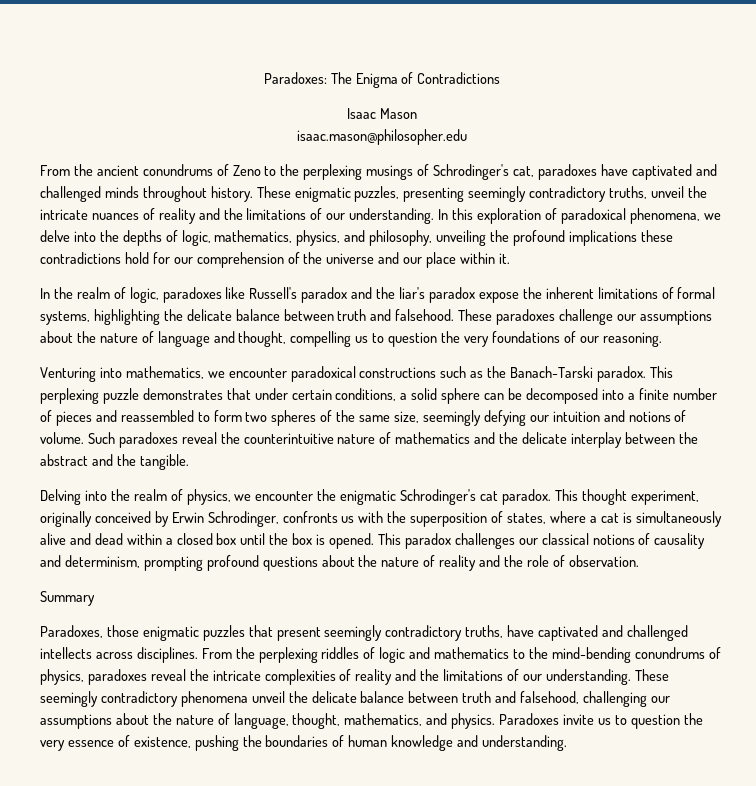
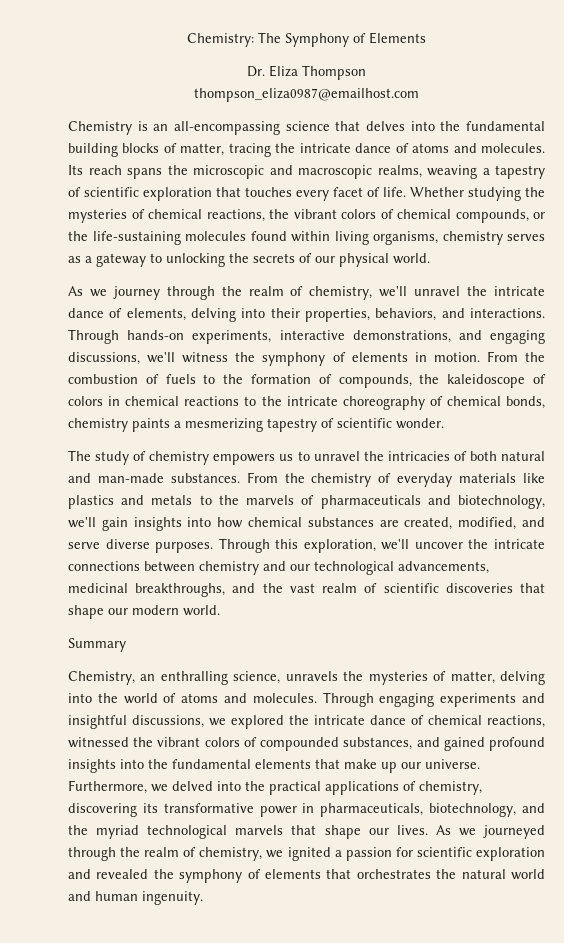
- Paradoxes: The Enigma of Contradictions
- Isaac Mason
- isaac.mason@philosopher.edu
- From the ancient conundrums of Zeno to the perplexing musings of Schrodinger's cat, paradoxes have captivated and challenged minds throughout history. These enigmatic puzzles, presenting seemingly contradictory truths, unveil the intricate nuances of reality and the limitations of our understanding. In this exploration of paradoxical phenomena, we delve into the depths of logic, mathematics, physics, and philosophy, unveiling the profound implications these contradictions hold for our comprehension of the universe and our place within it.
- In the realm of logic, paradoxes like Russell's paradox and the liar's paradox expose the inherent limitations of formal systems, highlighting the delicate balance between truth and falsehood. These paradoxes challenge our assumptions about the nature of language and thought, compelling us to question the very foundations of our reasoning.
- Venturing into mathematics, we encounter paradoxical constructions such as the Banach-Tarski paradox. This perplexing puzzle demonstrates that under certain conditions, a solid sphere can be decomposed into a finite number of pieces and reassembled to form two spheres of the same size, seemingly defying our intuition and notions of volume. Such paradoxes reveal the counterintuitive nature of mathematics and the delicate interplay between the abstract and the tangible.
- Delving into the realm of physics, we encounter the enigmatic Schrodinger's cat paradox. This thought experiment, originally conceived by Erwin Schrodinger, confronts us with the superposition of states, where a cat is simultaneously alive and dead within a closed box until the box is opened. This paradox challenges our classical notions of causality and determinism, prompting profound questions about the nature of reality and the role of observation.
+ Chemistry: The Symphony of Elements
+ Dr. Eliza Thompson
+ thompson_eliza0987@emailhost.com
+ Chemistry is an all-encompassing science that delves into the fundamental building blocks of matter, tracing the intricate dance of atoms and molecules. Its reach spans the microscopic and macroscopic realms, weaving a tapestry of scientific exploration that touches every facet of life. Whether studying the mysteries of chemical reactions, the vibrant colors of chemical compounds, or the life-sustaining molecules found within living organisms, chemistry serves as a gateway to unlocking the secrets of our physical world.
+ As we journey through the realm of chemistry, we'll unravel the intricate dance of elements, delving into their properties, behaviors, and interactions. Through hands-on experiments, interactive demonstrations, and engaging discussions, we'll witness the symphony of elements in motion. From the combustion of fuels to the formation of compounds, the kaleidoscope of colors in chemical reactions to the intricate choreography of chemical bonds, chemistry paints a mesmerizing tapestry of scientific wonder.
+ The study of chemistry empowers us to unravel the intricacies of both natural and man-made substances. From the chemistry of everyday materials like plastics and metals to the marvels of pharmaceuticals and biotechnology, we'll gain insights into how chemical substances are created, modified, and serve diverse purposes. Through this exploration, we'll uncover the intricate connections between chemistry and our technological advancements, medicinal breakthroughs, and the vast realm of scientific discoveries that shape our modern world.
  Summary
- Paradoxes, those enigmatic puzzles that present seemingly contradictory truths, have captivated and challenged intellects across disciplines. From the perplexing riddles of logic and mathematics to the mind-bending conundrums of physics, paradoxes reveal the intricate complexities of reality and the limitations of our understanding. These seemingly contradictory phenomena unveil the delicate balance between truth and falsehood, challenging our assumptions about the nature of language, thought, mathematics, and physics. Paradoxes invite us to question the very essence of existence, pushing the boundaries of human knowledge and understanding.
+ Chemistry, an enthralling science, unravels the mysteries of matter, delving into the world of atoms and molecules. Through engaging experiments and insightful discussions, we explored the intricate dance of chemical reactions, witnessed the vibrant colors of compounded substances, and gained profound insights into the fundamental elements that make up our universe. Furthermore, we delved into the practical applications of chemistry, discovering its transformative power in pharmaceuticals, biotechnology, and the myriad technological marvels that shape our lives. As we journeyed through the realm of chemistry, we ignited a passion for scientific exploration and revealed the symphony of elements that orchestrates the natural world and human ingenuity.

